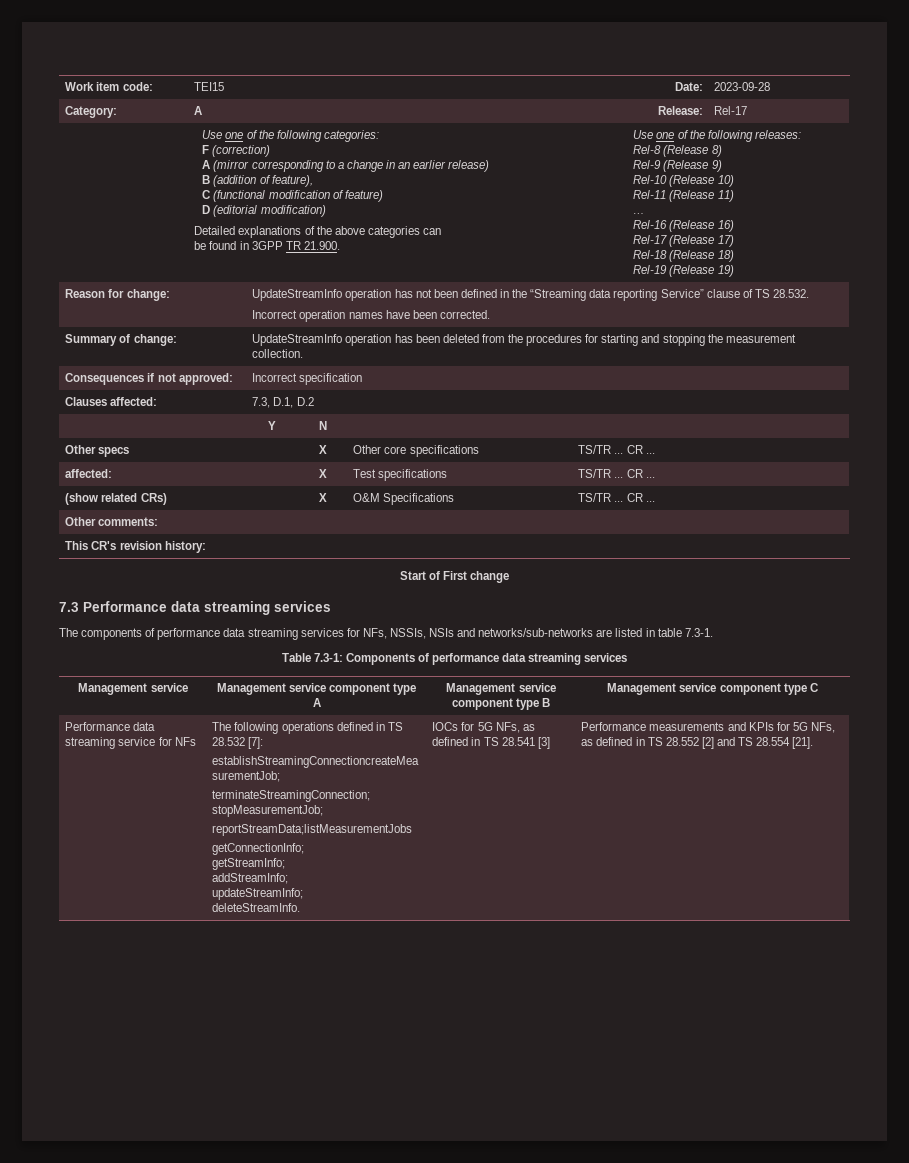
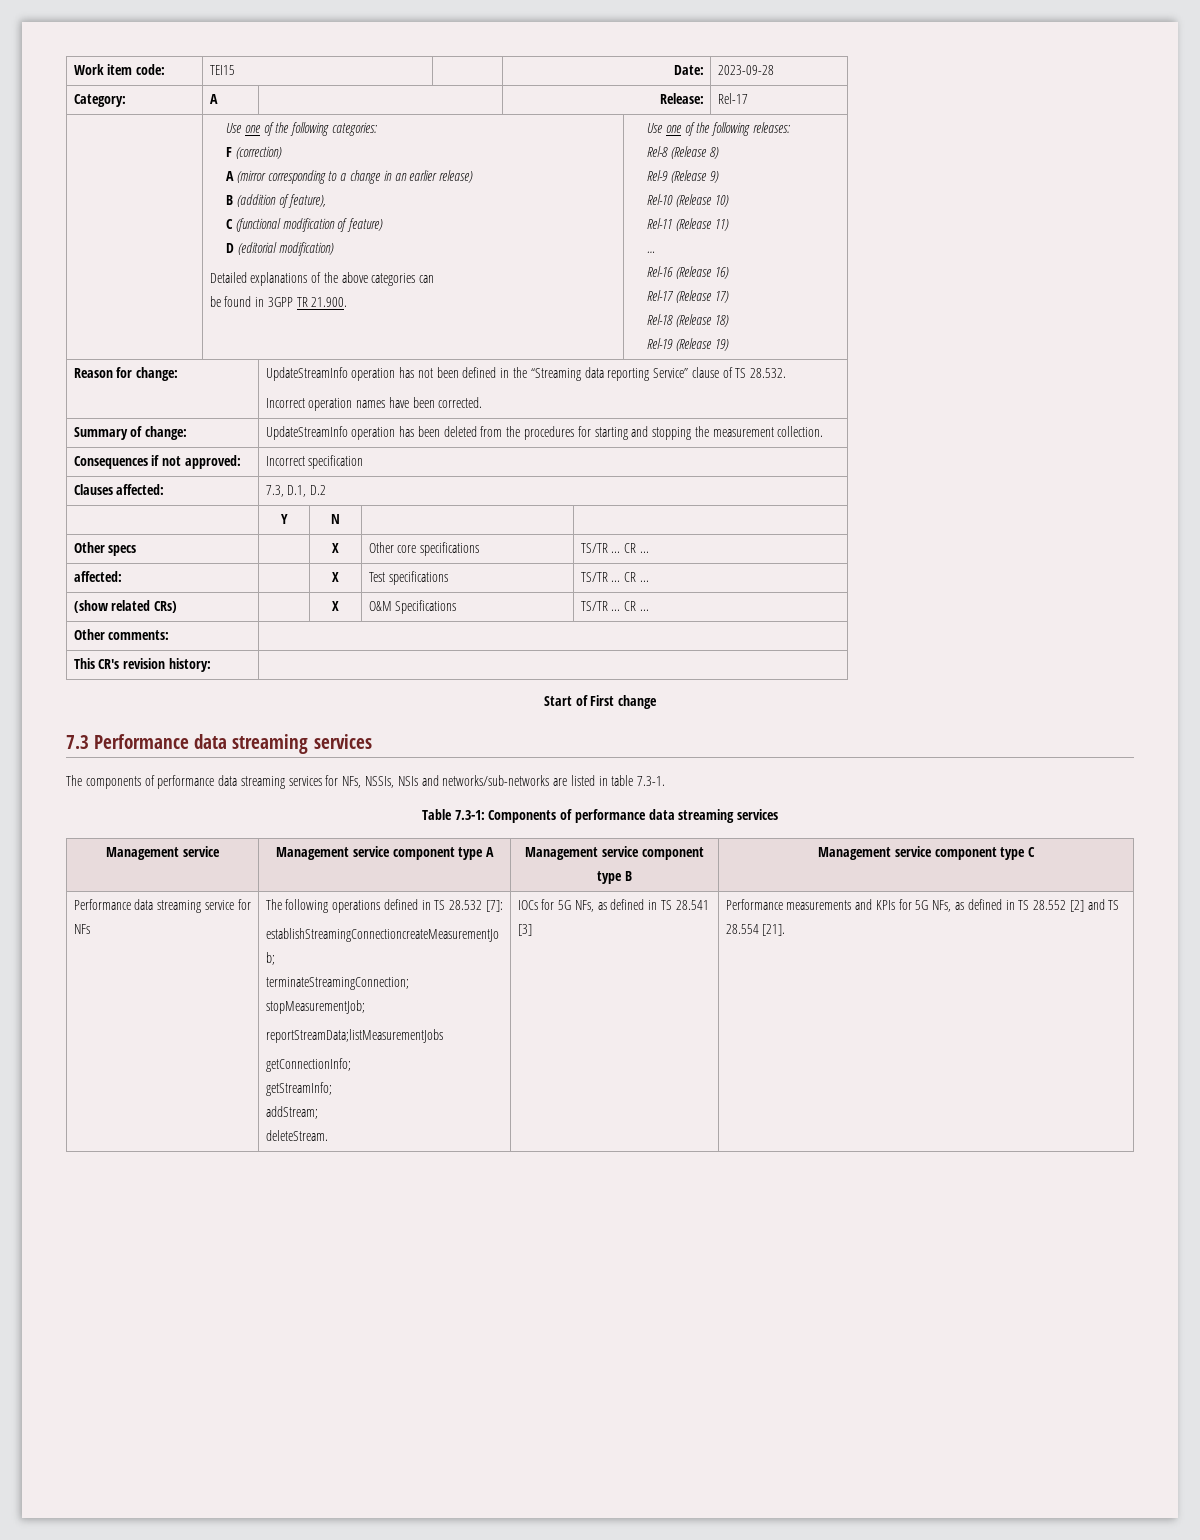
- addStreamInfo;
- updateStreamInfo;
- deleteStreamInfo.
+ addStream;
+ deleteStream.

